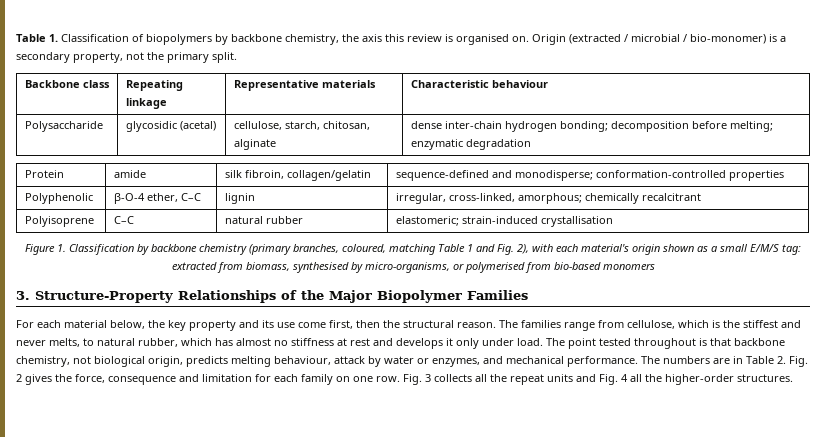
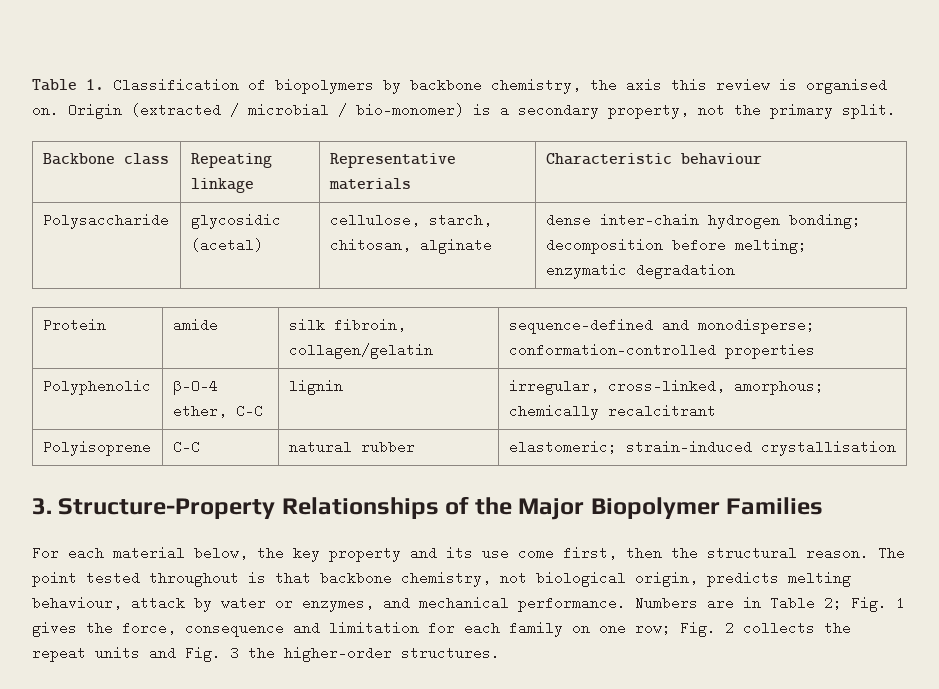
- Figure 1. Classification by backbone chemistry (primary branches, coloured, matching Table 1 and Fig. 2), with each material's origin shown as a small E/M/S tag: extracted from biomass, synthesised by micro-organisms, or polymerised from bio-based monomers
- The families range from cellulose, which is the stiffest and never melts, to natural rubber, which has almost no stiffness at rest and develops it only under load. The point tested throughout is that backbone chemistry, not biological origin, predicts melting behaviour, attack by water or enzymes, and mechanical performance.
+ The point tested throughout is that backbone chemistry, not biological origin, predicts melting behaviour, attack by water or enzymes, and mechanical performance.
- The numbers are in Table 2. Fig. 2 gives the force, consequence and limitation for each family on one row. Fig. 3 collects all the repeat units and Fig. 4 all the higher-order structures.
+ Numbers are in Table 2; Fig. 1 gives the force, consequence and limitation for each family on one row; Fig. 2 collects the repeat units and Fig. 3 the higher-order structures.

